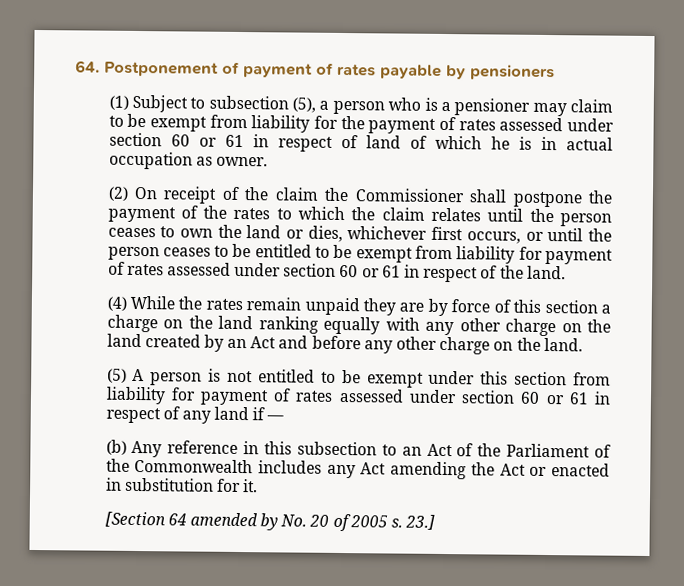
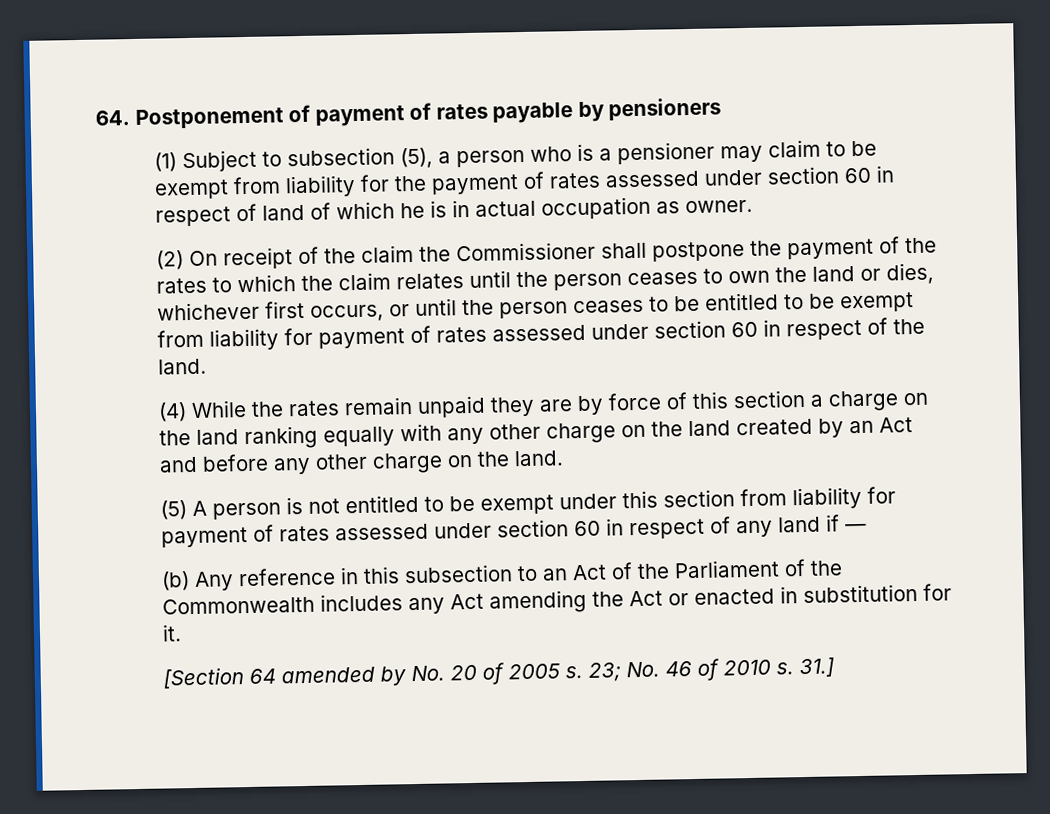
- (1) Subject to subsection (5), a person who is a pensioner may claim to be exempt from liability for the payment of rates assessed under section 60 or 61 in respect of land of which he is in actual occupation as owner.
+ (1) Subject to subsection (5), a person who is a pensioner may claim to be exempt from liability for the payment of rates assessed under section 60 in respect of land of which he is in actual occupation as owner.
- (2) On receipt of the claim the Commissioner shall postpone the payment of the rates to which the claim relates until the person ceases to own the land or dies, whichever first occurs, or until the person ceases to be entitled to be exempt from liability for payment of rates assessed under section 60 or 61 in respect of the land.
+ (2) On receipt of the claim the Commissioner shall postpone the payment of the rates to which the claim relates until the person ceases to own the land or dies, whichever first occurs, or until the person ceases to be entitled to be exempt from liability for payment of rates assessed under section 60 in respect of the land.
- (5) A person is not entitled to be exempt under this section from liability for payment of rates assessed under section 60 or 61 in respect of any land if —
+ (5) A person is not entitled to be exempt under this section from liability for payment of rates assessed under section 60 in respect of any land if —
- 23.]
+ 23; No. 46 of 2010 s. 31.]

